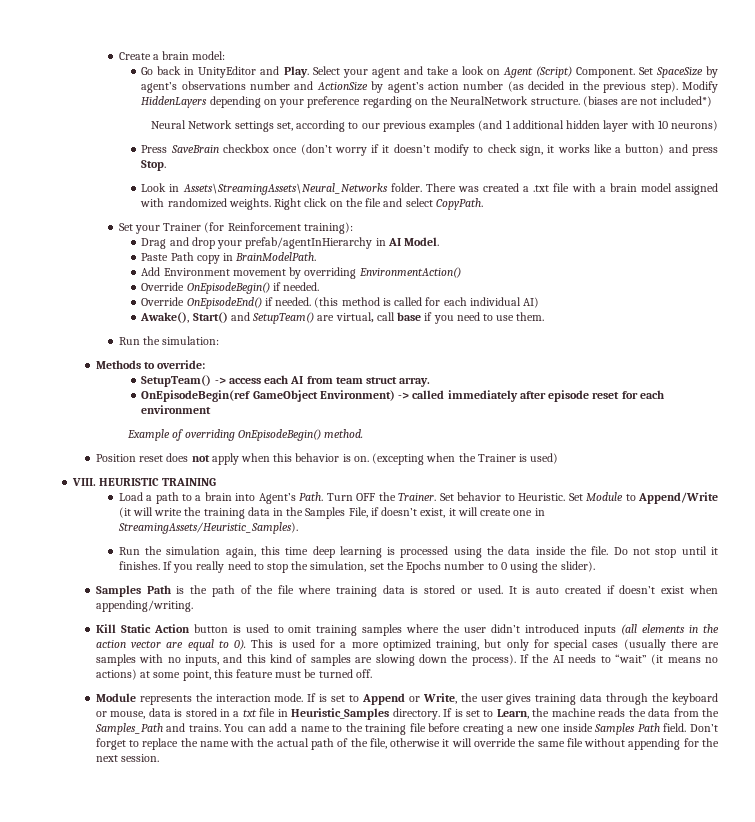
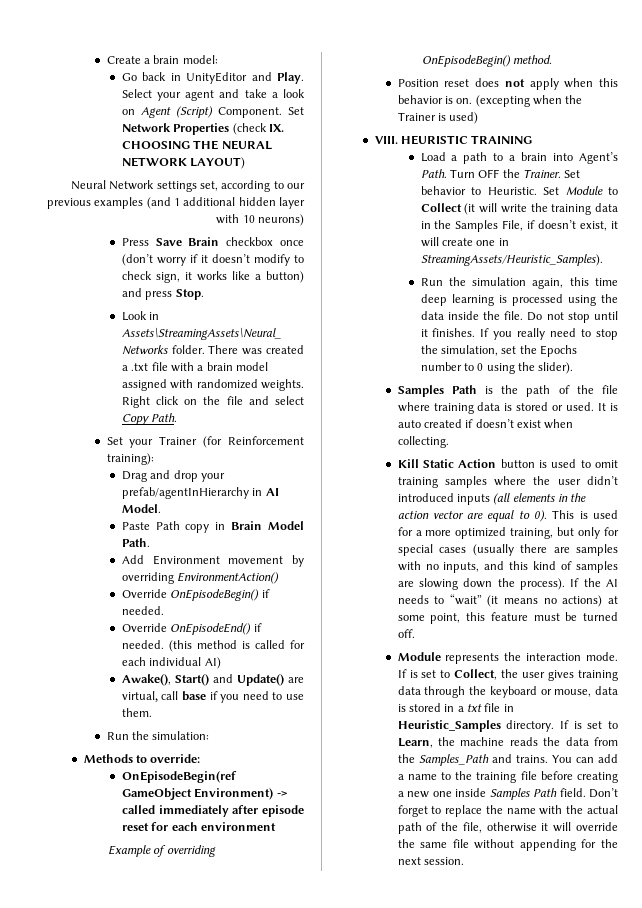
- Set SpaceSize by agent’s observations number and ActionSize by agent’s action number (as decided in the previous step). Modify HiddenLayers depending on your preference regarding on the NeuralNetwork structure. (biases are not included*)
+ Set Network Properties (check IX. CHOOSING THE NEURAL NETWORK LAYOUT)
- Press SaveBrain checkbox once (don’t worry if it doesn’t modify to check sign, it works like a button) and press Stop.
+ Press Save Brain checkbox once (don’t worry if it doesn’t modify to check sign, it works like a button) and press Stop.
- Right click on the file and select CopyPath.
+ Right click on the file and select Copy Path.
- Paste Path copy in BrainModelPath.
+ Paste Path copy in Brain Model Path.
- Awake(), Start() and SetupTeam() are virtual, call base if you need to use them.
+ Awake(), Start() and Update() are virtual, call base if you need to use them.
- SetupTeam() -> access each AI from team struct array.
- Set Module to Append/Write (it will write the training data in the Samples File, if doesn’t exist, it will create one in StreamingAssets/Heuristic_Samples).
+ Set Module to Collect (it will write the training data in the Samples File, if doesn’t exist, it will create one in StreamingAssets/Heuristic_Samples).
- It is auto created if doesn’t exist when appending/writing.
+ It is auto created if doesn’t exist when collecting.
- If is set to Append or Write, the user gives training data through the keyboard or mouse, data is stored in a txt file in Heuristic_Samples directory.
+ If is set to Collect, the user gives training data through the keyboard or mouse, data is stored in a txt file in Heuristic_Samples directory.

